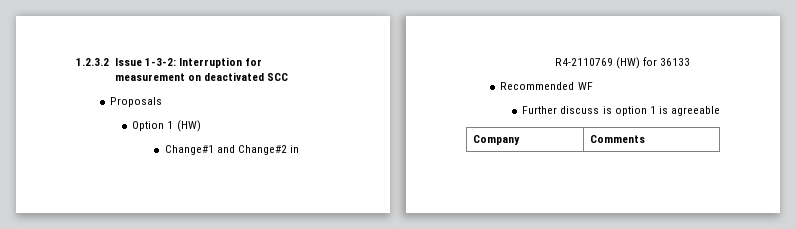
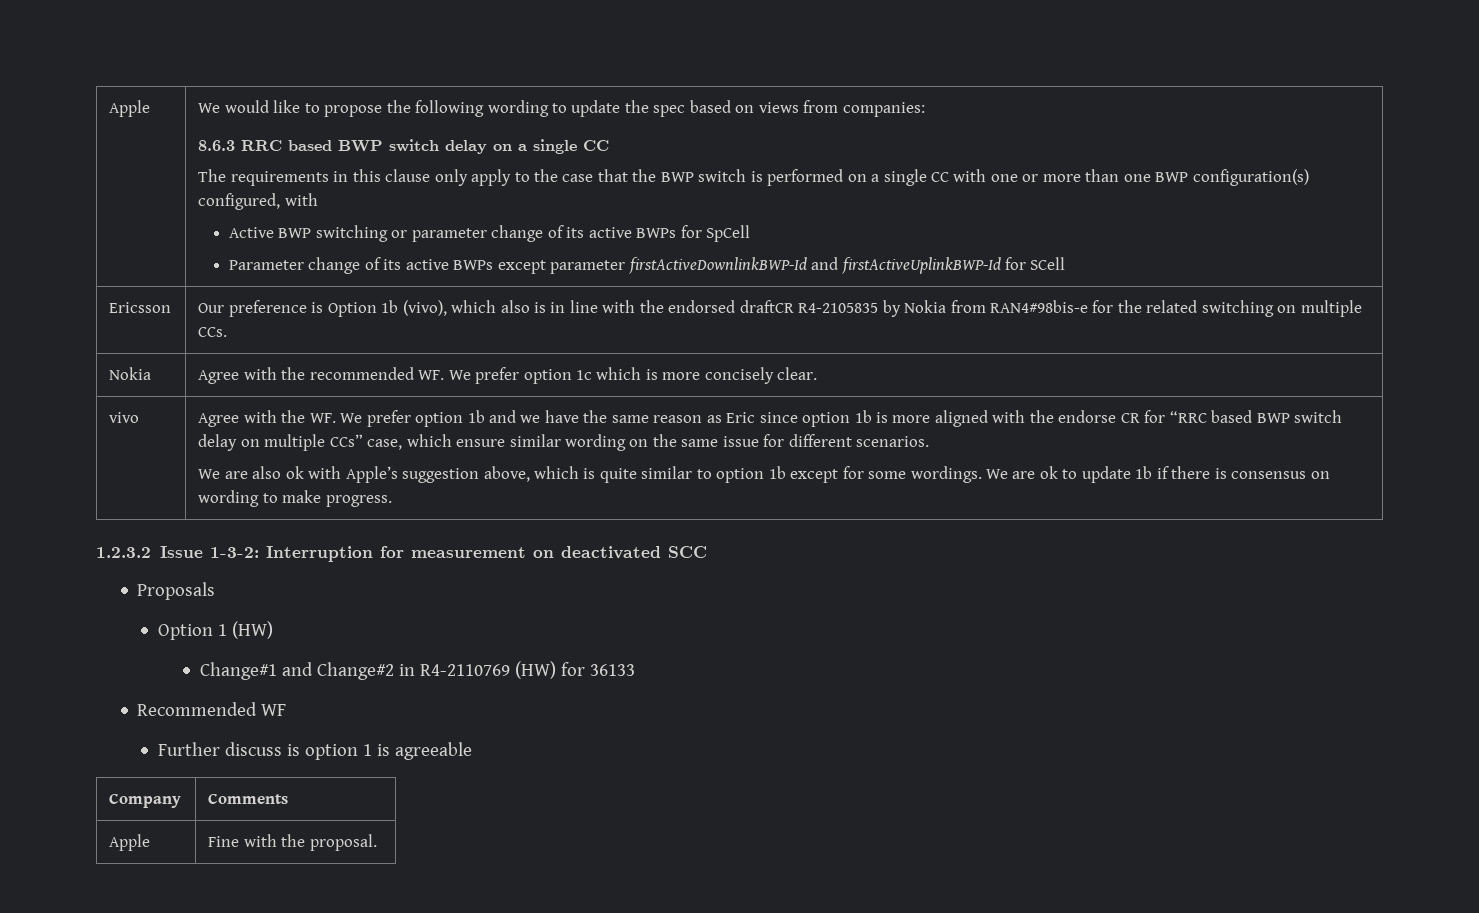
+ Apple | We would like to propose the following wording to update the spec based on views from companies:
+ 8.6.3 RRC based BWP switch delay on a single CC
+ The requirements in this clause only apply to the case that the BWP switch is performed on a single CC with one or more than one BWP configuration(s) configured, with
+ Active BWP switching or parameter change of its active BWPs for SpCell
+ Parameter change of its active BWPs except parameter firstActiveDownlinkBWP-Id and firstActiveUplinkBWP-Id for SCell
+ Ericsson | Our preference is Option 1b (vivo), which also is in line with the endorsed draftCR R4-2105835 by Nokia from RAN4#98bis-e for the related switching on multiple CCs.
+ Nokia | Agree with the recommended WF. We prefer option 1c which is more concisely clear.
+ vivo | Agree with the WF. We prefer option 1b and we have the same reason as Eric since option 1b is more aligned with the endorse CR for “RRC based BWP switch delay on multiple CCs” case, which ensure similar wording on the same issue for different scenarios.
+ We are also ok with Apple’s suggestion above, which is quite similar to option 1b except for some wordings. We are ok to update 1b if there is consensus on wording to make progress.
+ Apple | Fine with the proposal.

